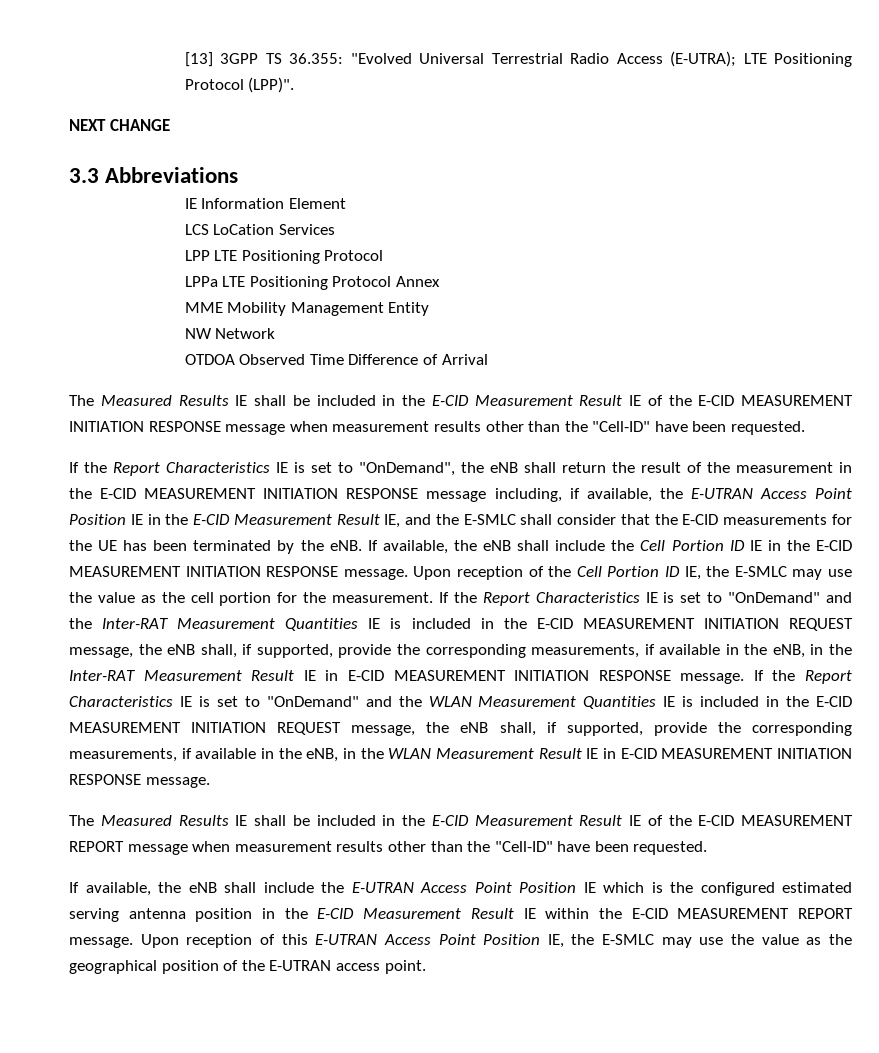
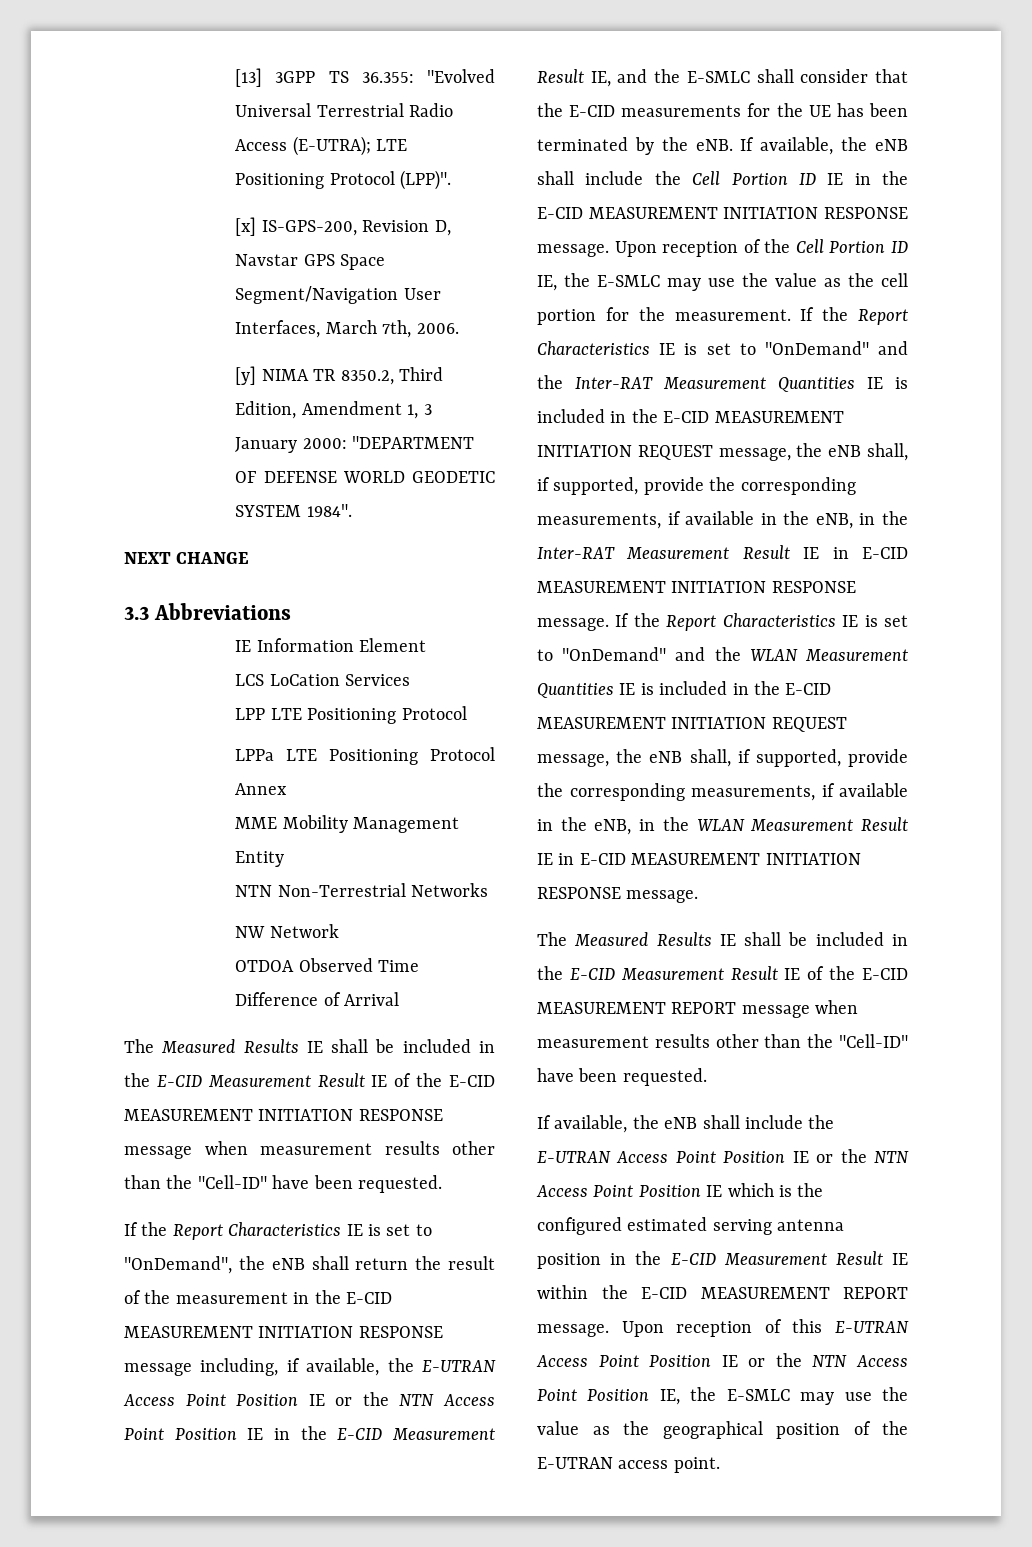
+ [x] IS-GPS-200, Revision D, Navstar GPS Space Segment/Navigation User Interfaces, March 7th, 2006.
+ [y] NIMA TR 8350.2, Third Edition, Amendment 1, 3 January 2000: "DEPARTMENT OF DEFENSE WORLD GEODETIC SYSTEM 1984".
+ NTN Non-Terrestrial Networks
- If the Report Characteristics IE is set to "OnDemand", the eNB shall return the result of the measurement in the E-CID MEASUREMENT INITIATION RESPONSE message including, if available, the E-UTRAN Access Point Position IE in the E-CID Measurement Result IE, and the E-SMLC shall consider that the E-CID measurements for the UE has been terminated by the eNB.
+ If the Report Characteristics IE is set to "OnDemand", the eNB shall return the result of the measurement in the E-CID MEASUREMENT INITIATION RESPONSE message including, if available, the E-UTRAN Access Point Position IE or the NTN Access Point Position IE in the E-CID Measurement Result IE, and the E-SMLC shall consider that the E-CID measurements for the UE has been terminated by the eNB.
- If available, the eNB shall include the E-UTRAN Access Point Position IE which is the configured estimated serving antenna position in the E-CID Measurement Result IE within the E-CID MEASUREMENT REPORT message.
+ If available, the eNB shall include the E-UTRAN Access Point Position IE or the NTN Access Point Position IE which is the configured estimated serving antenna position in the E-CID Measurement Result IE within the E-CID MEASUREMENT REPORT message.
- Upon reception of this E-UTRAN Access Point Position IE, the E-SMLC may use the value as the geographical position of the E-UTRAN access point.
+ Upon reception of this E-UTRAN Access Point Position IE or the NTN Access Point Position IE, the E-SMLC may use the value as the geographical position of the E-UTRAN access point.

